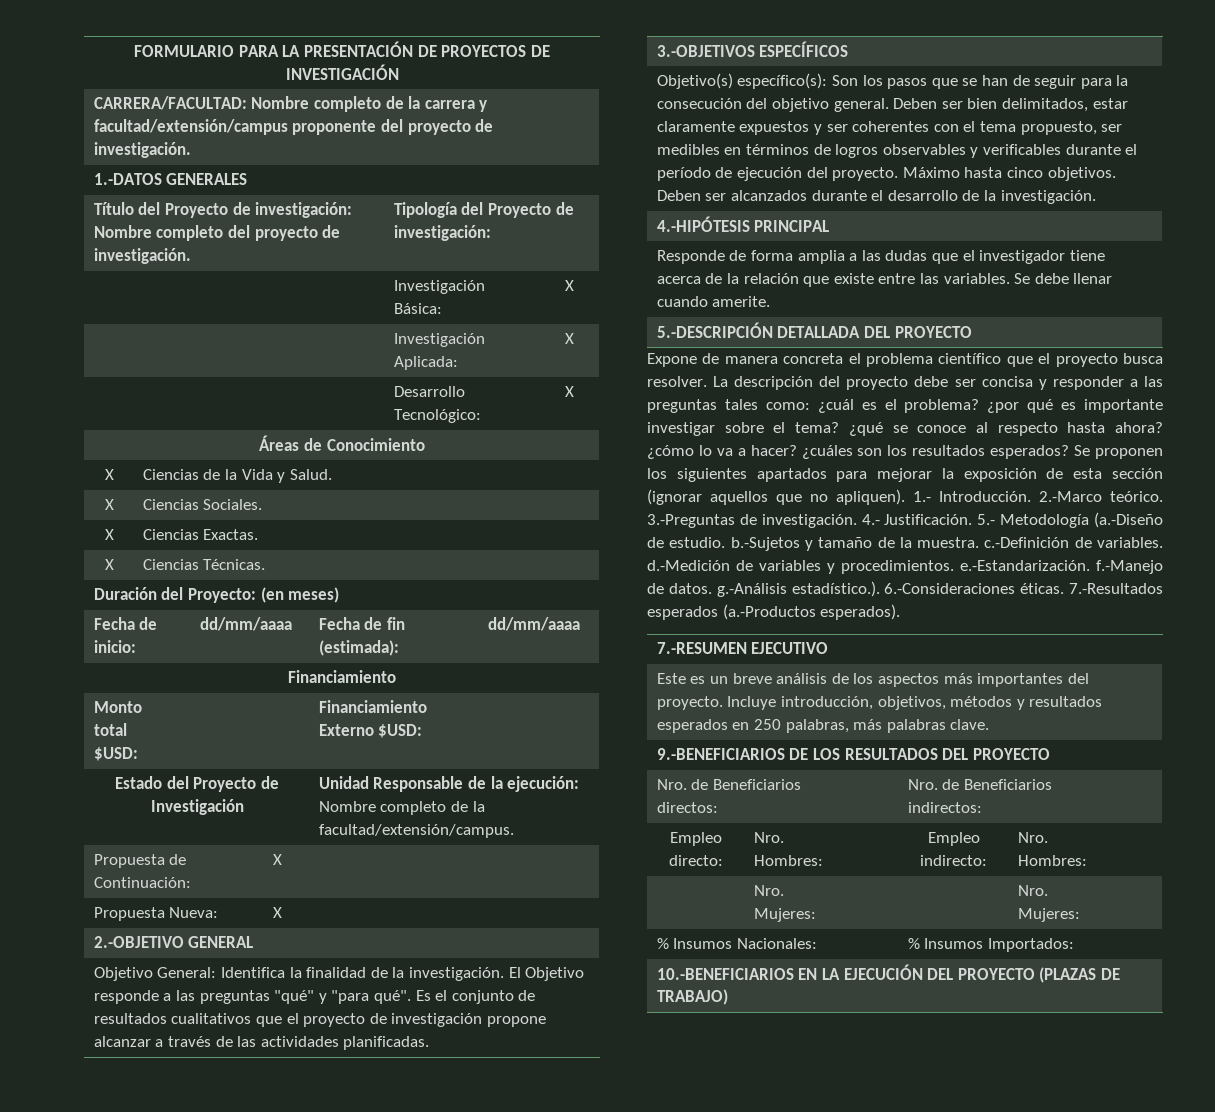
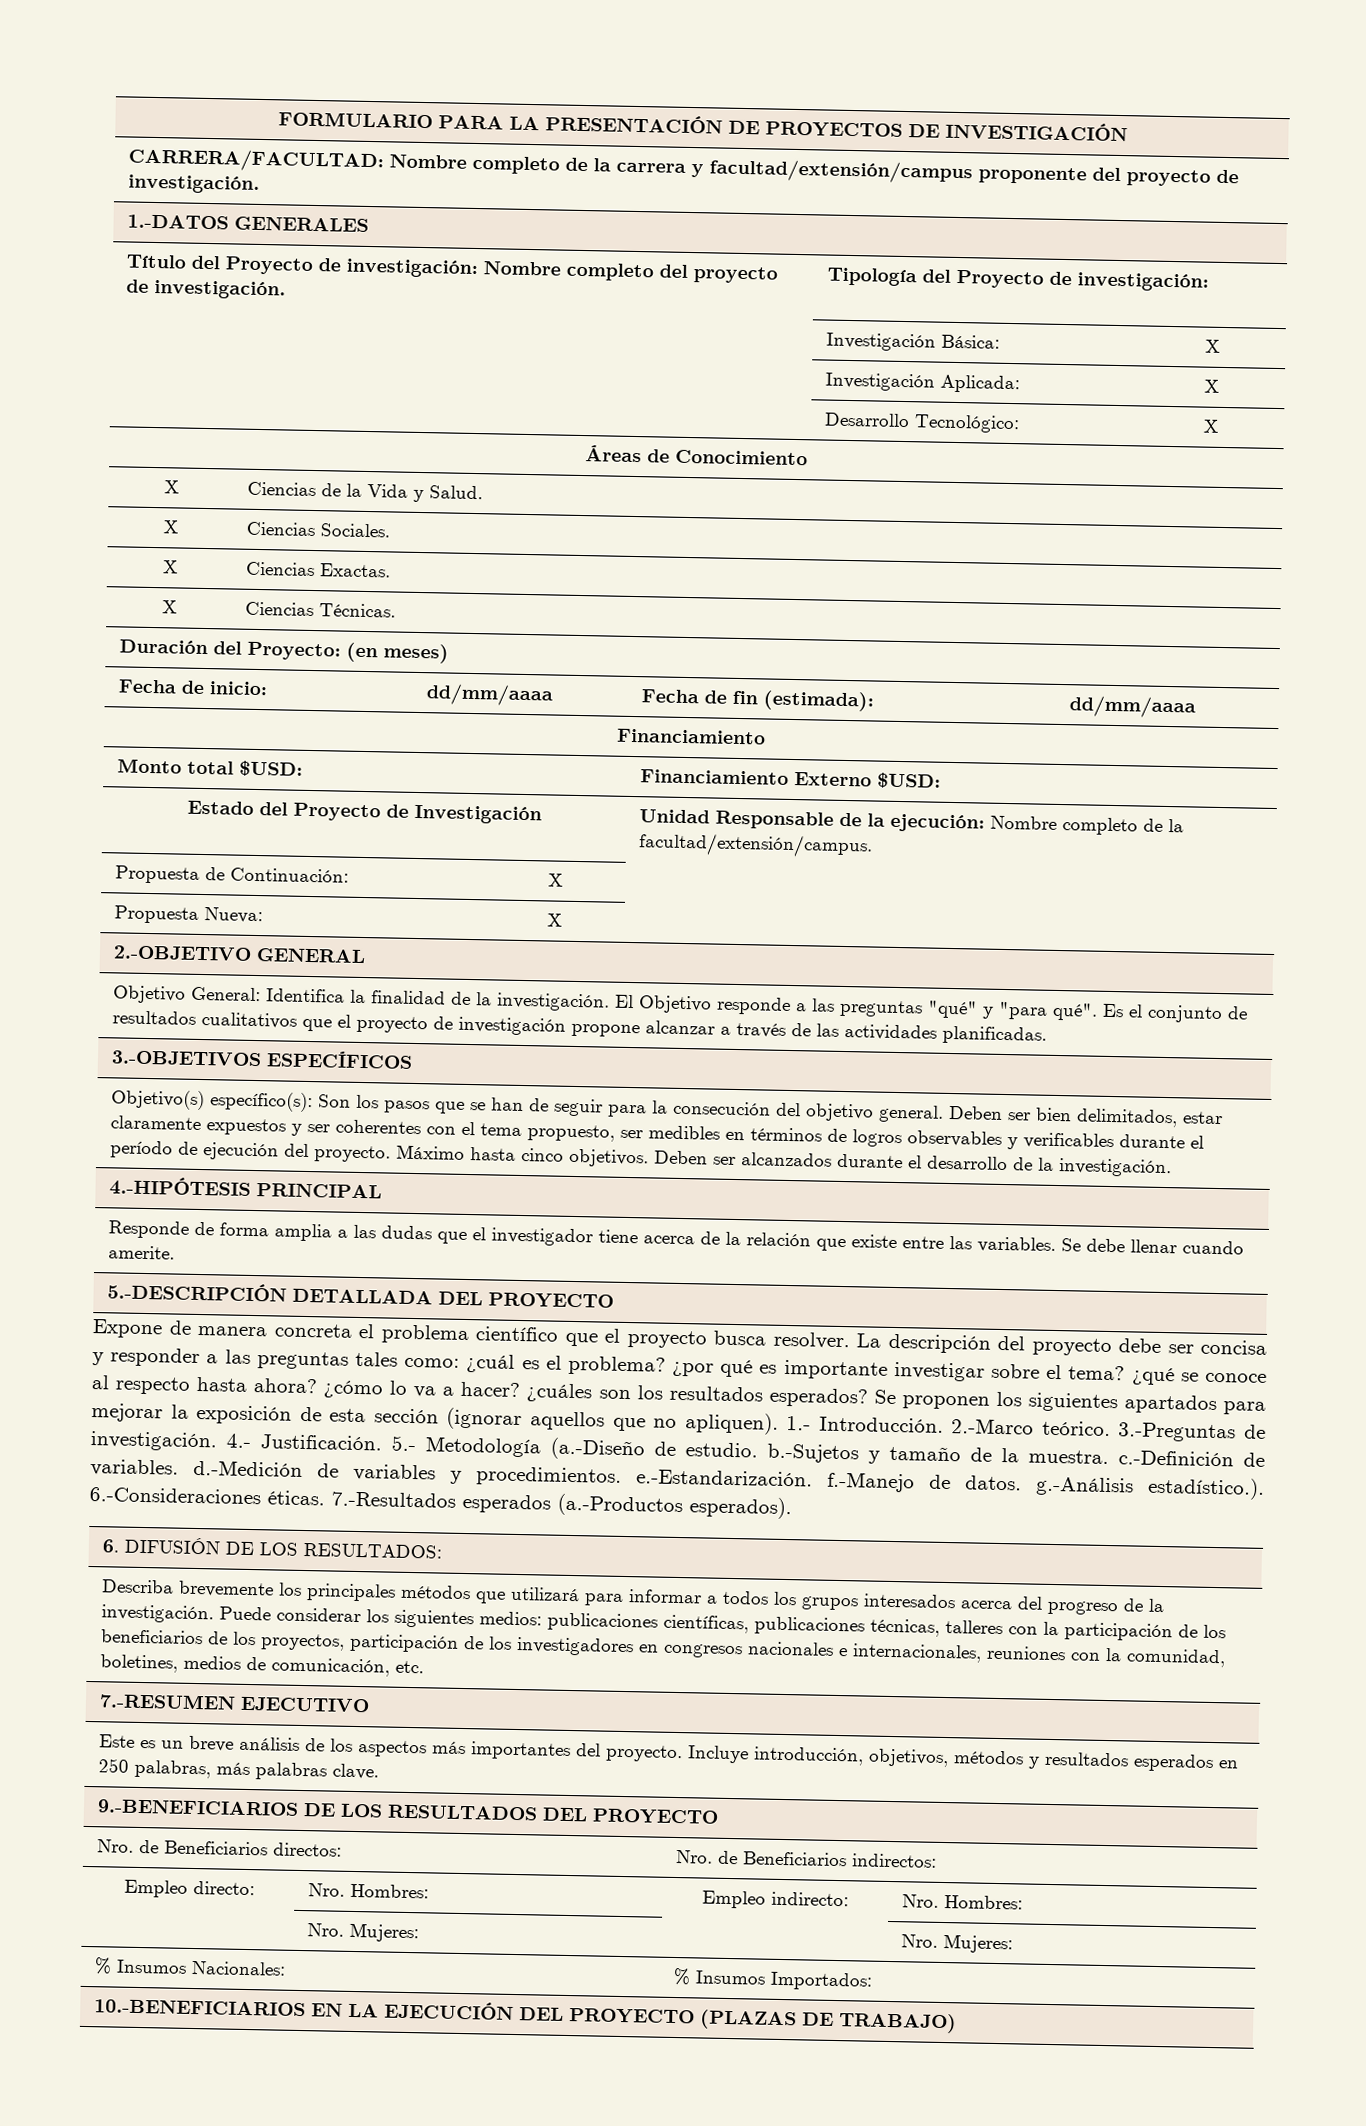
+ 6. DIFUSIÓN DE LOS RESULTADOS:
+ Describa brevemente los principales métodos que utilizará para informar a todos los grupos interesados acerca del progreso de la investigación. Puede considerar los siguientes medios: publicaciones científicas, publicaciones técnicas, talleres con la participación de los beneficiarios de los proyectos, participación de los investigadores en congresos nacionales e internacionales, reuniones con la comunidad, boletines, medios de comunicación, etc.

